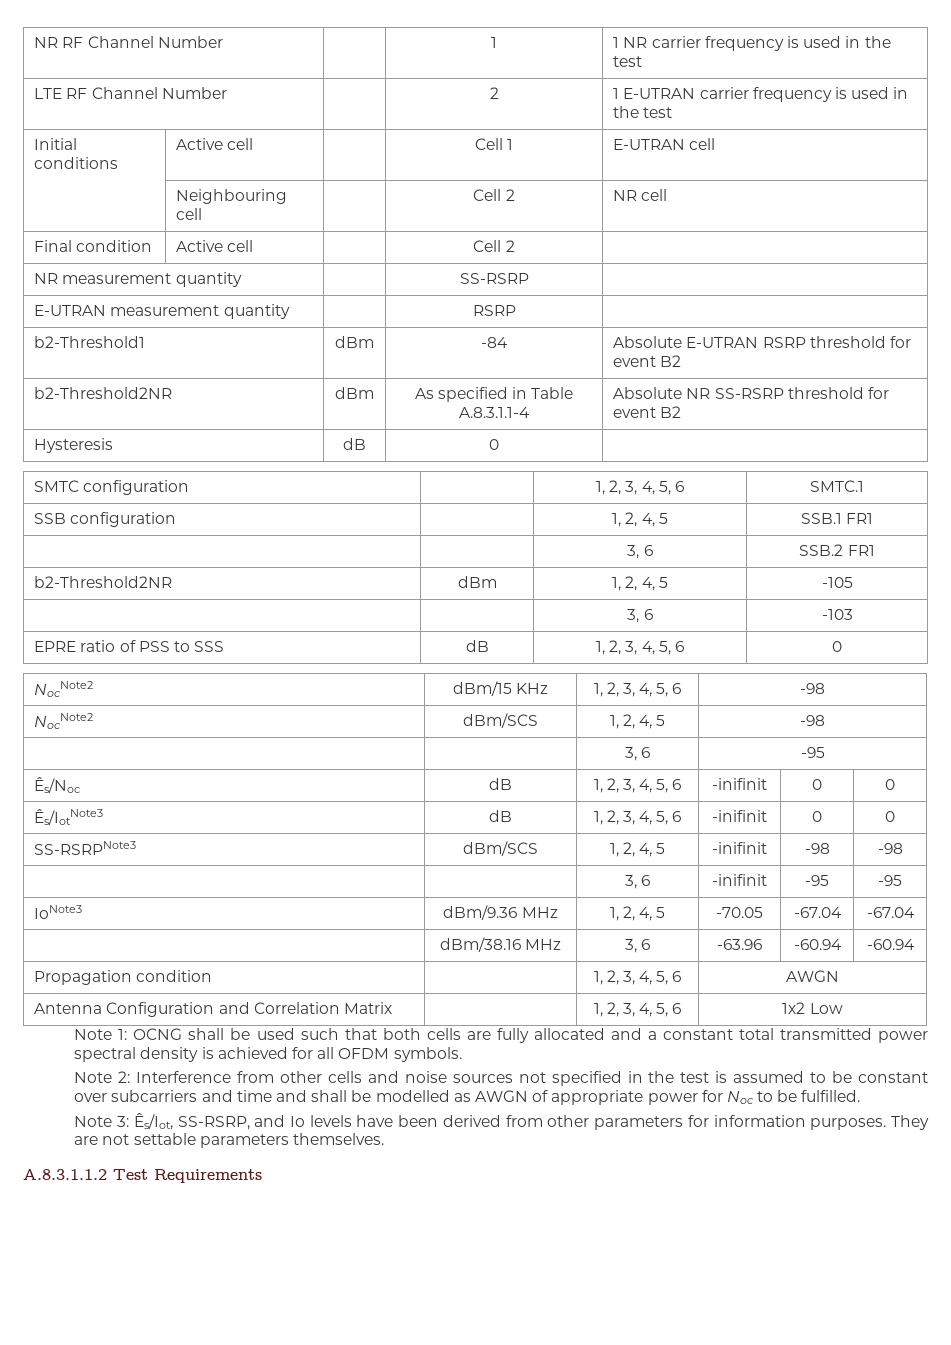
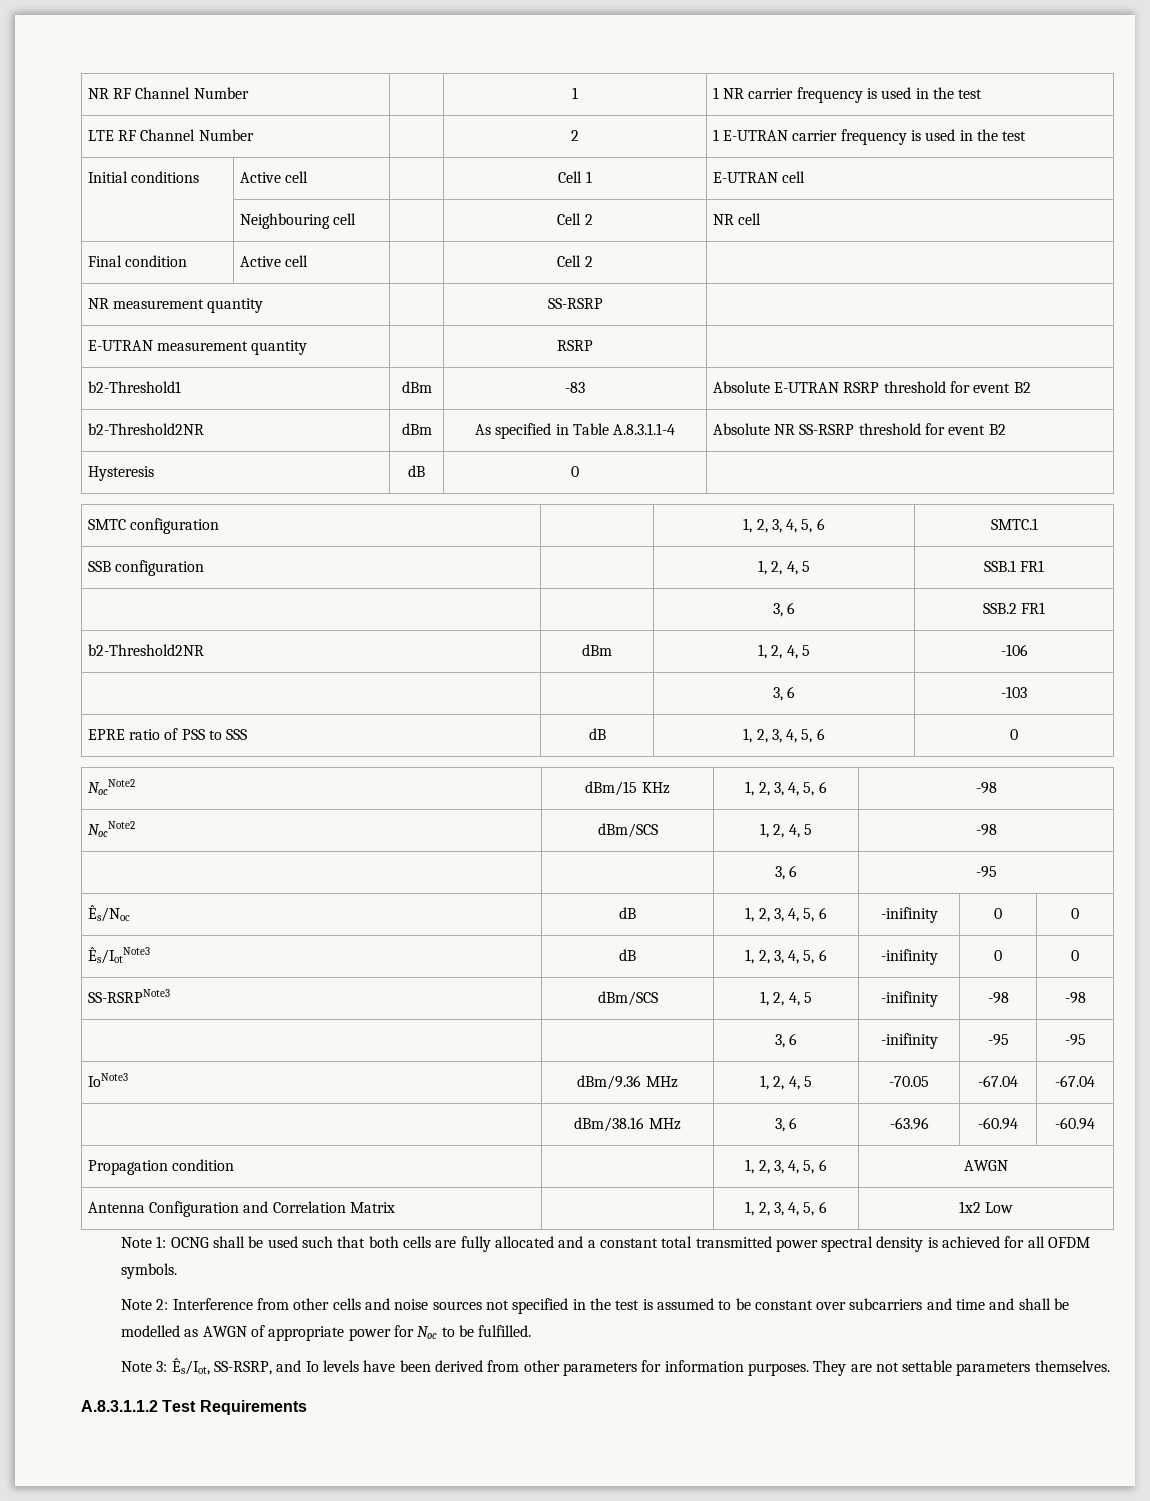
- b2-Threshold1 | dBm | -84 | Absolute E-UTRAN RSRP threshold for event B2
+ b2-Threshold1 | dBm | -83 | Absolute E-UTRAN RSRP threshold for event B2
- b2-Threshold2NR | dBm | 1, 2, 4, 5 | -105
+ b2-Threshold2NR | dBm | 1, 2, 4, 5 | -106
- Ês/Noc | dB | 1, 2, 3, 4, 5, 6 | -inifinit | 0 | 0
+ Ês/Noc | dB | 1, 2, 3, 4, 5, 6 | -inifinity | 0 | 0
- Ês/IotNote3 | dB | 1, 2, 3, 4, 5, 6 | -inifinit | 0 | 0
+ Ês/IotNote3 | dB | 1, 2, 3, 4, 5, 6 | -inifinity | 0 | 0
- SS-RSRPNote3 | dBm/SCS | 1, 2, 4, 5 | -inifinit | -98 | -98
+ SS-RSRPNote3 | dBm/SCS | 1, 2, 4, 5 | -inifinity | -98 | -98
- | | 3, 6 | -inifinit | -95 | -95
+ | | 3, 6 | -inifinity | -95 | -95

